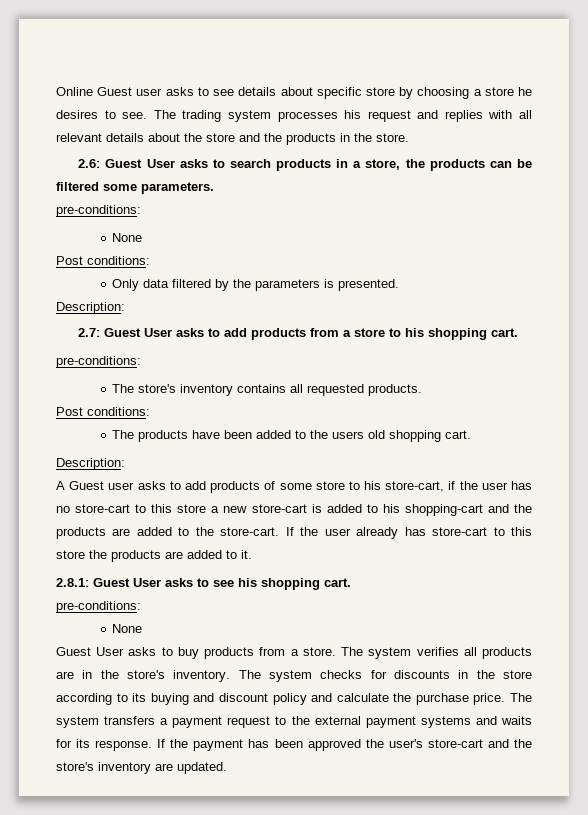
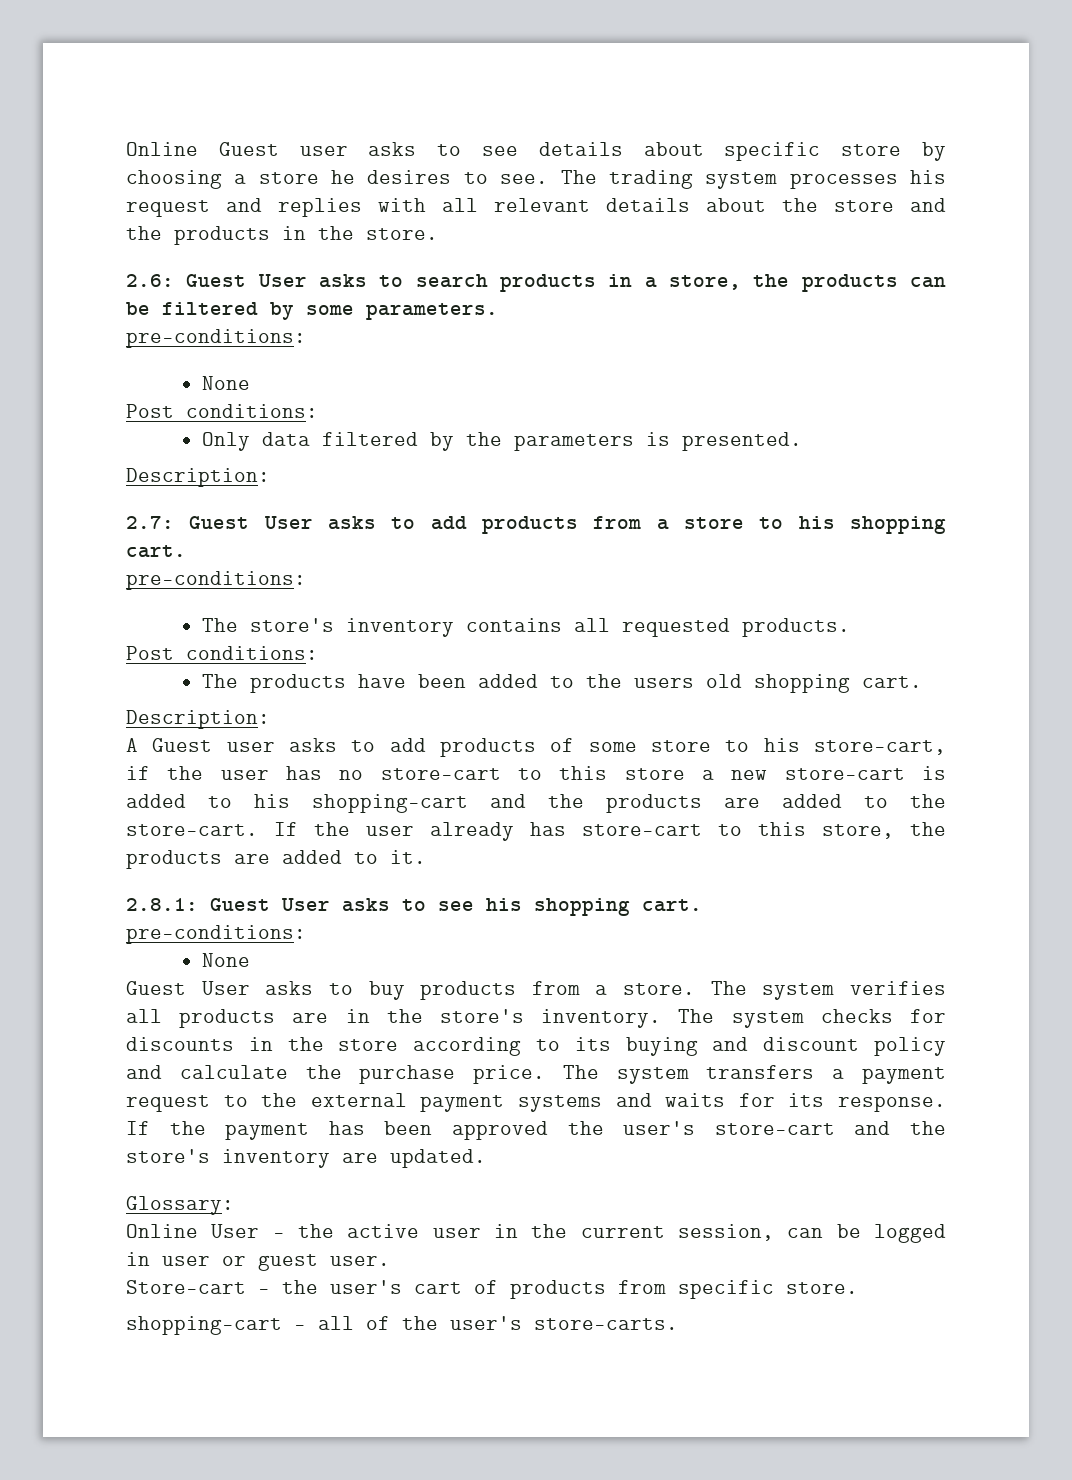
- 2.6: Guest User asks to search products in a store, the products can be filtered some parameters.
+ 2.6: Guest User asks to search products in a store, the products can be filtered by some parameters.
- If the user already has store-cart to this store the products are added to it.
+ If the user already has store-cart to this store, the products are added to it.
+ Glossary:
+ Online User – the active user in the current session, can be logged in user or guest user.
+ Store-cart – the user's cart of products from specific store.
+ shopping-cart – all of the user's store-carts.

